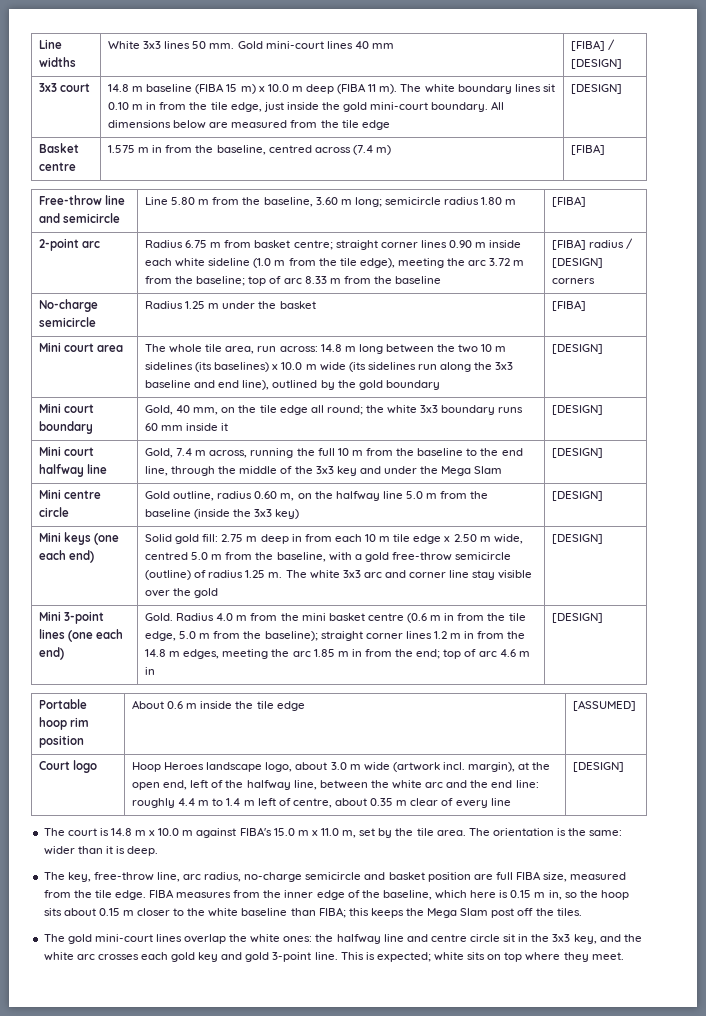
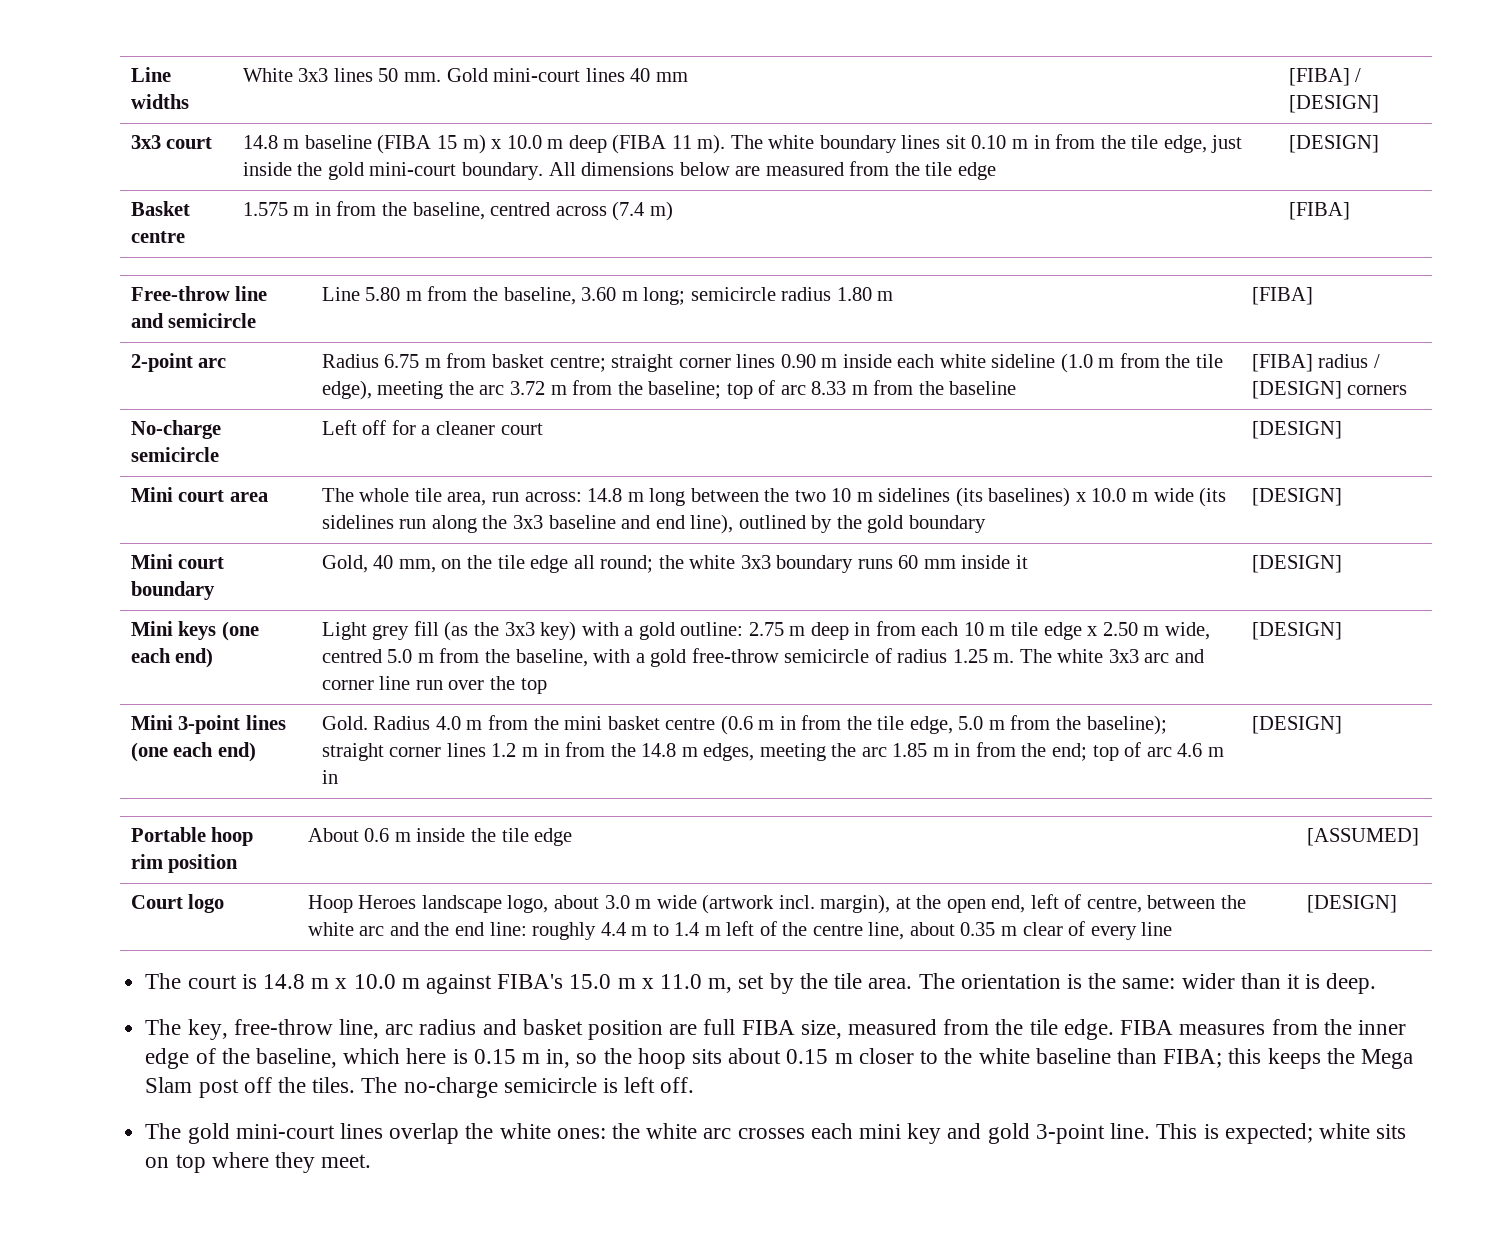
- No-charge semicircle | Radius 1.25 m under the basket | [FIBA]
+ No-charge semicircle | Left off for a cleaner court | [DESIGN]
- Mini court halfway line | Gold, 7.4 m across, running the full 10 m from the baseline to the end line, through the middle of the 3x3 key and under the Mega Slam | [DESIGN]
- Mini centre circle | Gold outline, radius 0.60 m, on the halfway line 5.0 m from the baseline (inside the 3x3 key) | [DESIGN]
- Solid gold fill: 2.75 m deep in from each 10 m tile edge x 2.50 m wide, centred 5.0 m from the baseline, with a gold free-throw semicircle (outline) of radius 1.25 m.
+ Light grey fill (as the 3x3 key) with a gold outline: 2.75 m deep in from each 10 m tile edge x 2.50 m wide, centred 5.0 m from the baseline, with a gold free-throw semicircle of radius 1.25 m.
- The white 3x3 arc and corner line stay visible over the gold
+ The white 3x3 arc and corner line run over the top
- Hoop Heroes landscape logo, about 3.0 m wide (artwork incl. margin), at the open end, left of the halfway line, between the white arc and the end line: roughly 4.4 m to 1.4 m left of centre, about 0.35 m clear of every line
+ Hoop Heroes landscape logo, about 3.0 m wide (artwork incl. margin), at the open end, left of centre, between the white arc and the end line: roughly 4.4 m to 1.4 m left of the centre line, about 0.35 m clear of every line
- The key, free-throw line, arc radius, no-charge semicircle and basket position are full FIBA size, measured from the tile edge.
+ The key, free-throw line, arc radius and basket position are full FIBA size, measured from the tile edge.
+ The no-charge semicircle is left off.
- The gold mini-court lines overlap the white ones: the halfway line and centre circle sit in the 3x3 key, and the white arc crosses each gold key and gold 3-point line.
+ The gold mini-court lines overlap the white ones: the white arc crosses each mini key and gold 3-point line.

